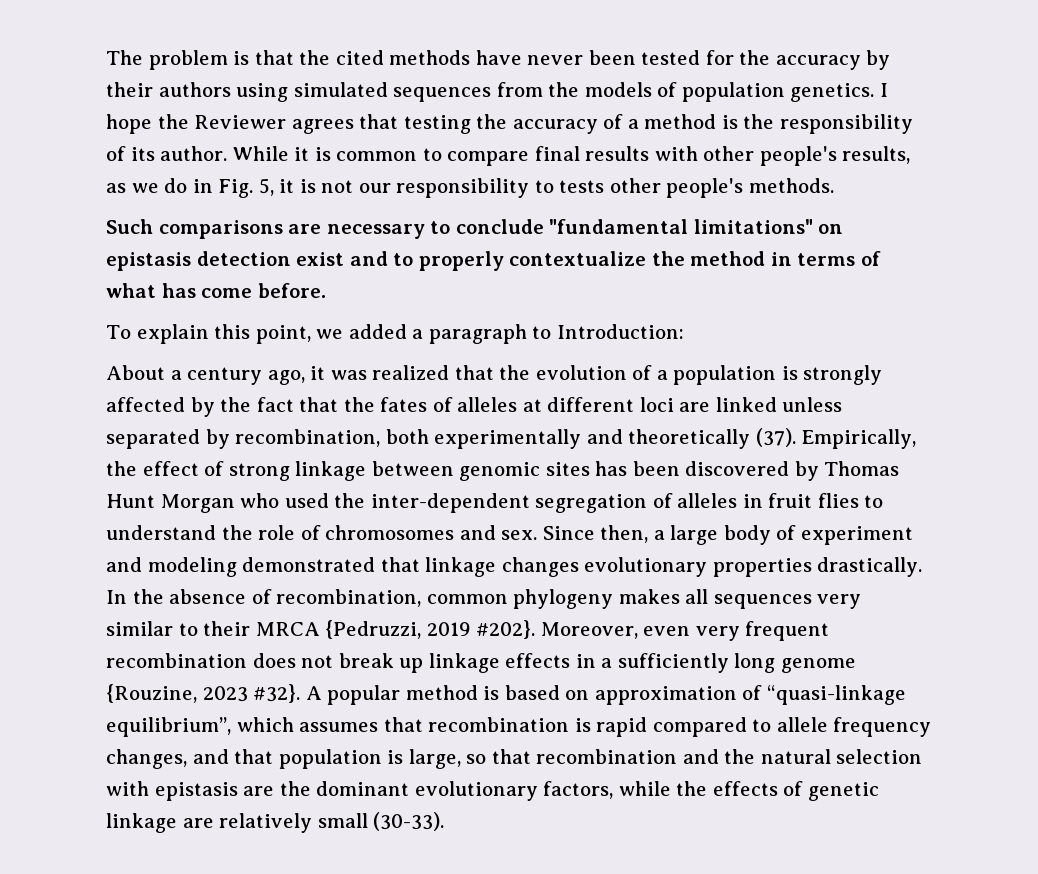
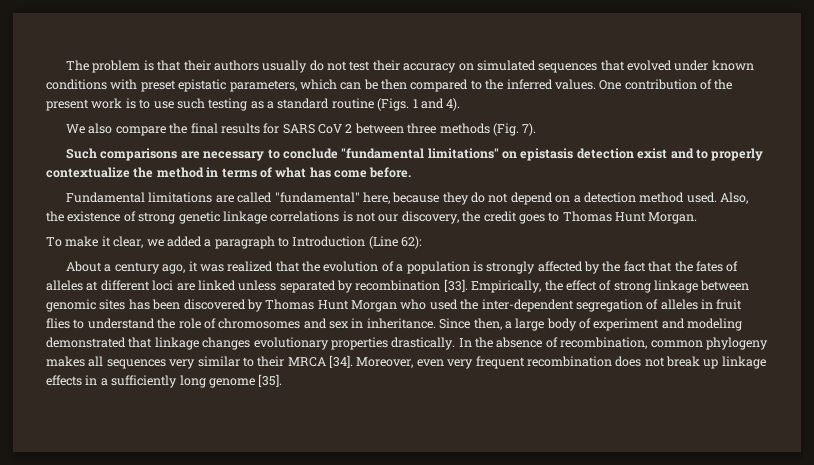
- The problem is that the cited methods have never been tested for the accuracy by their authors using simulated sequences from the models of population genetics. I hope the Reviewer agrees that testing the accuracy of a method is the responsibility of its author. While it is common to compare final results with other people's results, as we do in Fig. 5, it is not our responsibility to tests other people's methods.
+ The problem is that their authors usually do not test their accuracy on simulated sequences that evolved under known conditions with preset epistatic parameters, which can be then compared to the inferred values. One contribution of the present work is to use such testing as a standard routine (Figs. 1 and 4).
+ We also compare the final results for SARS CoV 2 between three methods (Fig. 7).
- To explain this point, we added a paragraph to Introduction:
+ Fundamental limitations are called "fundamental" here, because they do not depend on a detection method used. Also, the existence of strong genetic linkage correlations is not our discovery, the credit goes to Thomas Hunt Morgan.
+ To make it clear, we added a paragraph to Introduction (Line 62):
- About a century ago, it was realized that the evolution of a population is strongly affected by the fact that the fates of alleles at different loci are linked unless separated by recombination, both experimentally and theoretically (37).
+ About a century ago, it was realized that the evolution of a population is strongly affected by the fact that the fates of alleles at different loci are linked unless separated by recombination [33].
- Empirically, the effect of strong linkage between genomic sites has been discovered by Thomas Hunt Morgan who used the inter-dependent segregation of alleles in fruit flies to understand the role of chromosomes and sex.
+ Empirically, the effect of strong linkage between genomic sites has been discovered by Thomas Hunt Morgan who used the inter-dependent segregation of alleles in fruit flies to understand the role of chromosomes and sex in inheritance.
- In the absence of recombination, common phylogeny makes all sequences very similar to their MRCA {Pedruzzi, 2019 #202}.
+ In the absence of recombination, common phylogeny makes all sequences very similar to their MRCA [34].
- Moreover, even very frequent recombination does not break up linkage effects in a sufficiently long genome {Rouzine, 2023 #32}. A popular method is based on approximation of “quasi-linkage equilibrium”, which assumes that recombination is rapid compared to allele frequency changes, and that population is large, so that recombination and the natural selection with epistasis are the dominant evolutionary factors, while the effects of genetic linkage are relatively small (30-33).
+ Moreover, even very frequent recombination does not break up linkage effects in a sufficiently long genome [35].

